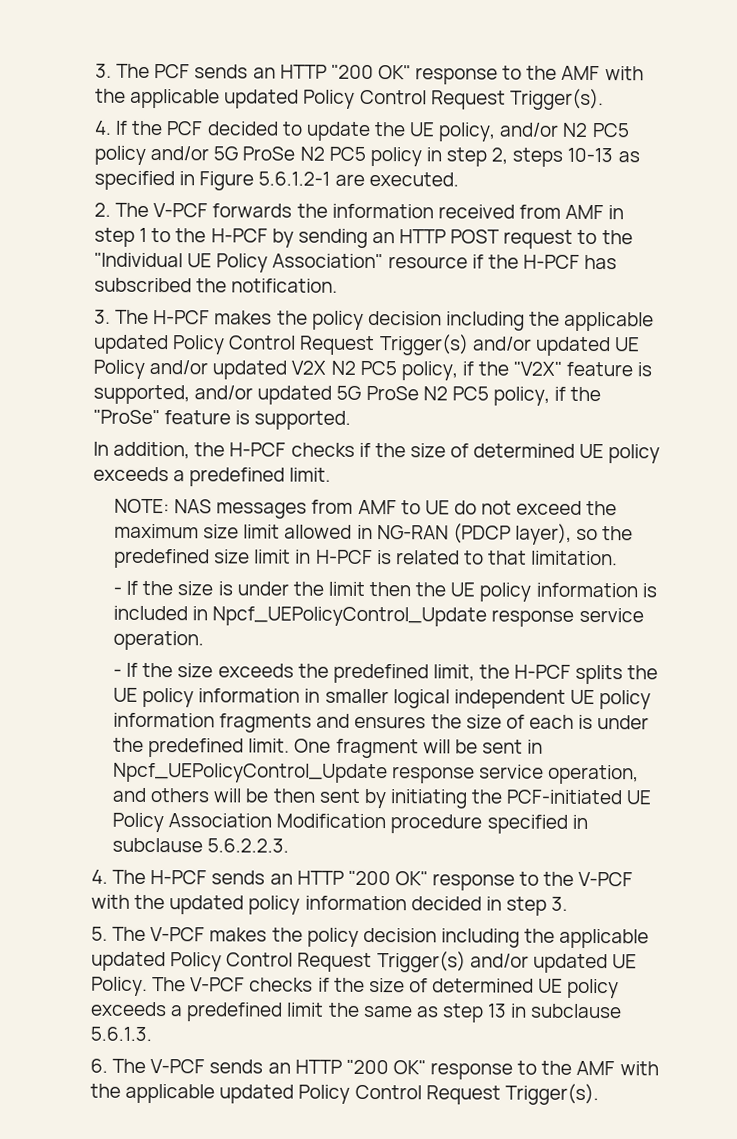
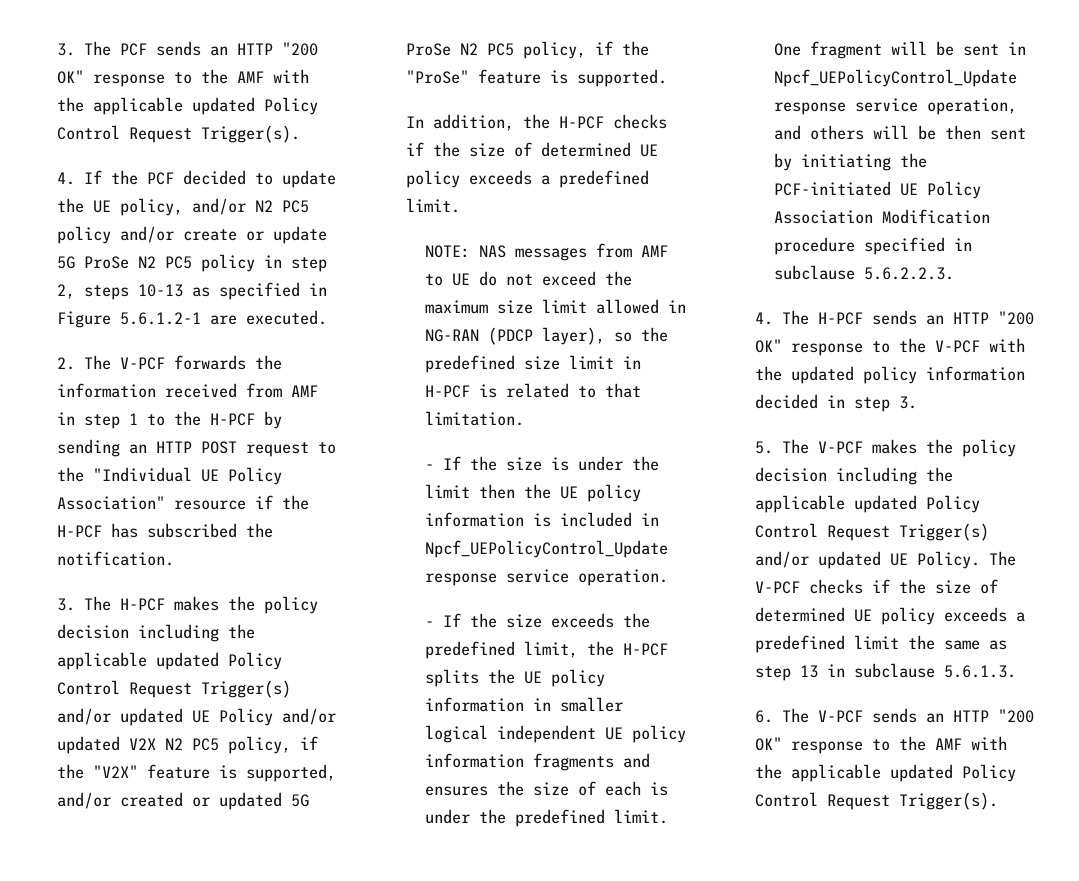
- 4. If the PCF decided to update the UE policy, and/or N2 PC5 policy and/or 5G ProSe N2 PC5 policy in step 2, steps 10-13 as specified in Figure 5.6.1.2-1 are executed.
+ 4. If the PCF decided to update the UE policy, and/or N2 PC5 policy and/or create or update 5G ProSe N2 PC5 policy in step 2, steps 10-13 as specified in Figure 5.6.1.2-1 are executed.
- 3. The H-PCF makes the policy decision including the applicable updated Policy Control Request Trigger(s) and/or updated UE Policy and/or updated V2X N2 PC5 policy, if the "V2X" feature is supported, and/or updated 5G ProSe N2 PC5 policy, if the "ProSe" feature is supported.
+ 3. The H-PCF makes the policy decision including the applicable updated Policy Control Request Trigger(s) and/or updated UE Policy and/or updated V2X N2 PC5 policy, if the "V2X" feature is supported, and/or created or updated 5G ProSe N2 PC5 policy, if the "ProSe" feature is supported.

